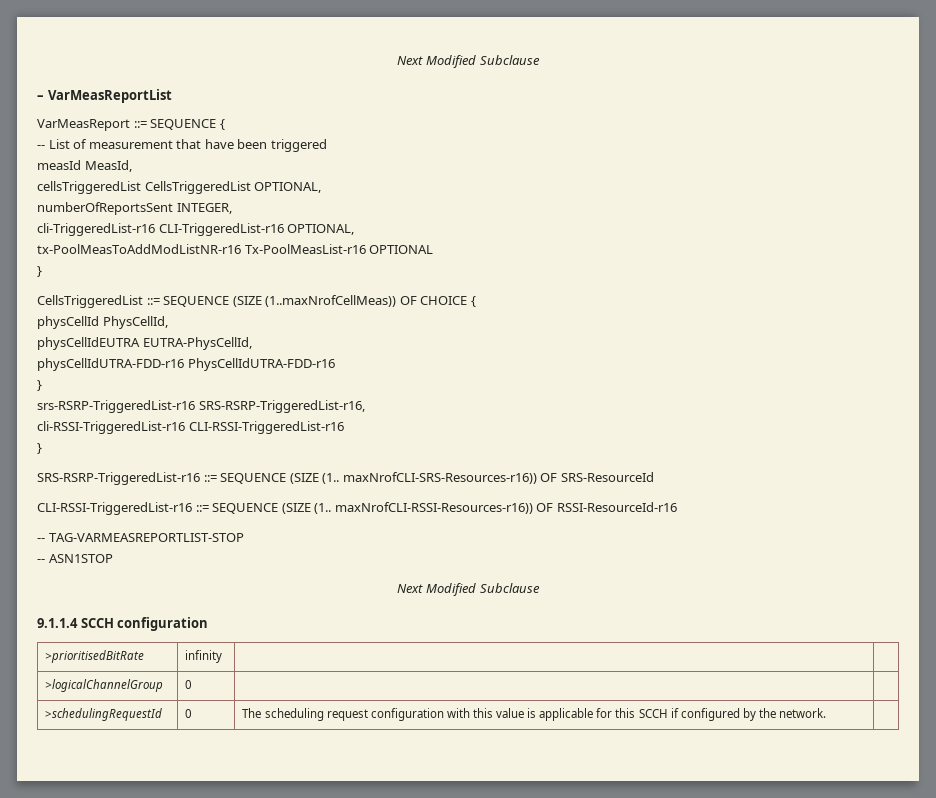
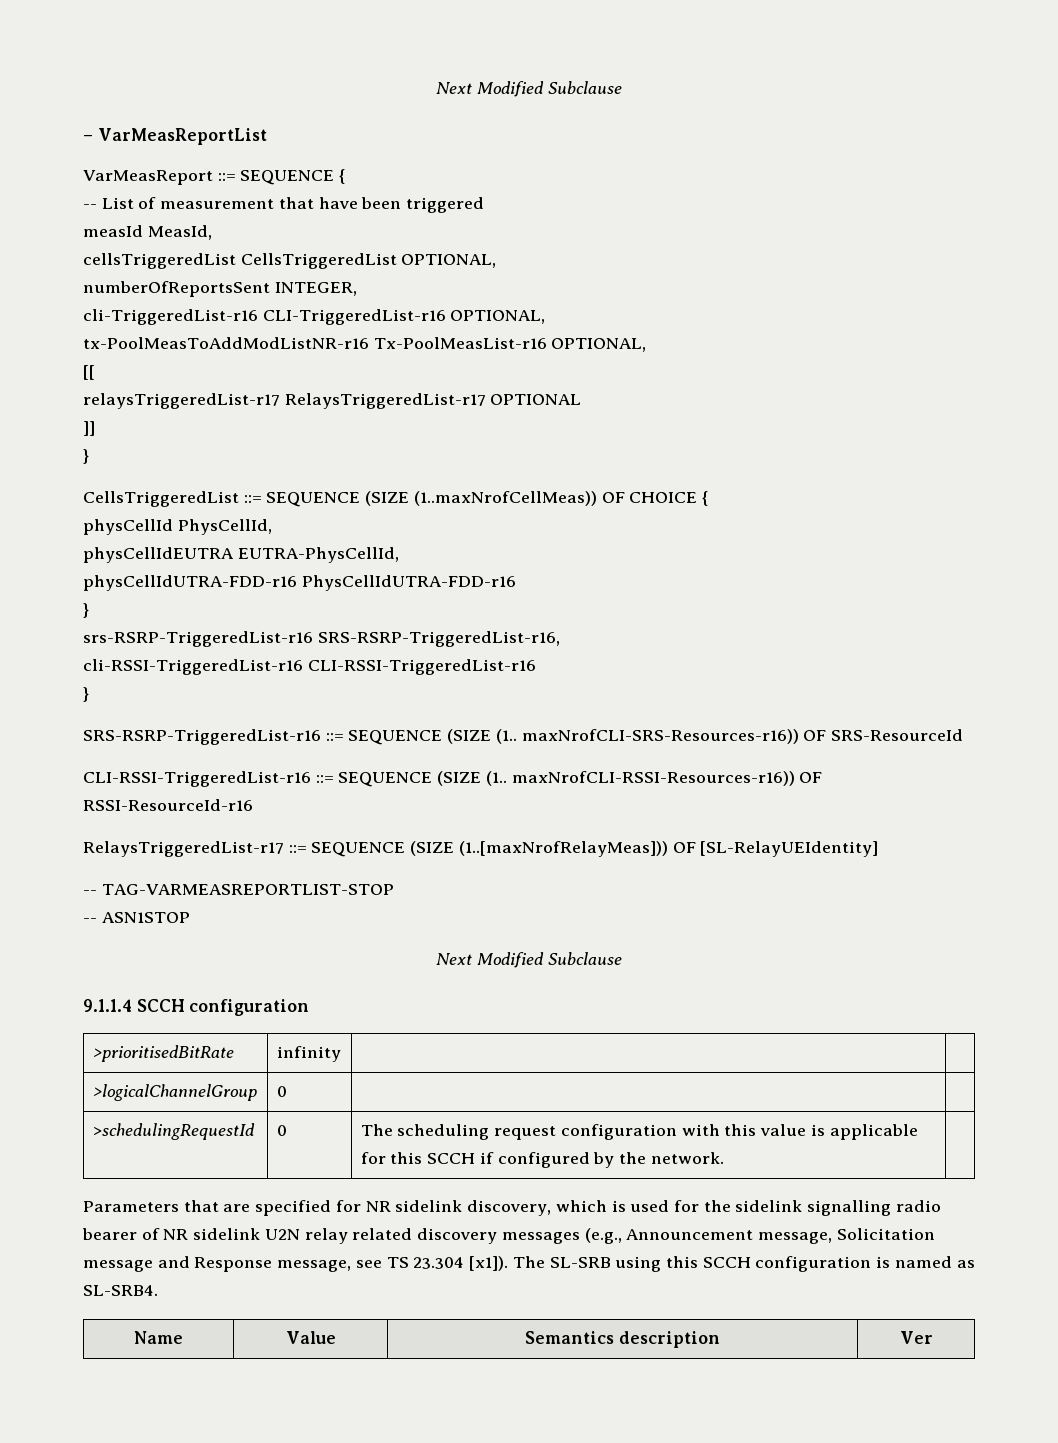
- tx-PoolMeasToAddModListNR-r16 Tx-PoolMeasList-r16 OPTIONAL
+ tx-PoolMeasToAddModListNR-r16 Tx-PoolMeasList-r16 OPTIONAL,
+ [[
+ relaysTriggeredList-r17 RelaysTriggeredList-r17 OPTIONAL
+ ]]
+ RelaysTriggeredList-r17 ::= SEQUENCE (SIZE (1..[maxNrofRelayMeas])) OF [SL-RelayUEIdentity]
+ Parameters that are specified for NR sidelink discovery, which is used for the sidelink signalling radio bearer of NR sidelink U2N relay related discovery messages (e.g., Announcement message, Solicitation message and Response message, see TS 23.304 [x1]). The SL-SRB using this SCCH configuration is named as SL-SRB4.
+ Name | Value | Semantics description | Ver

